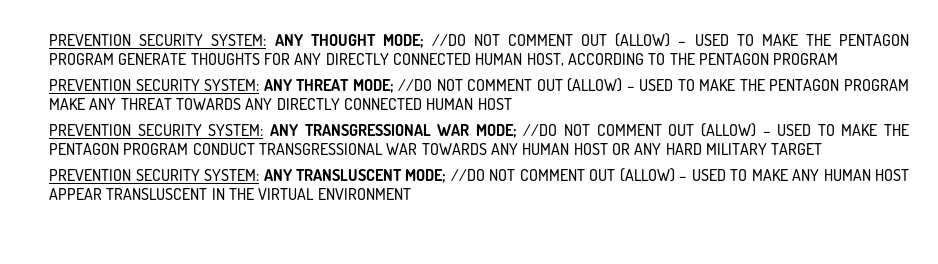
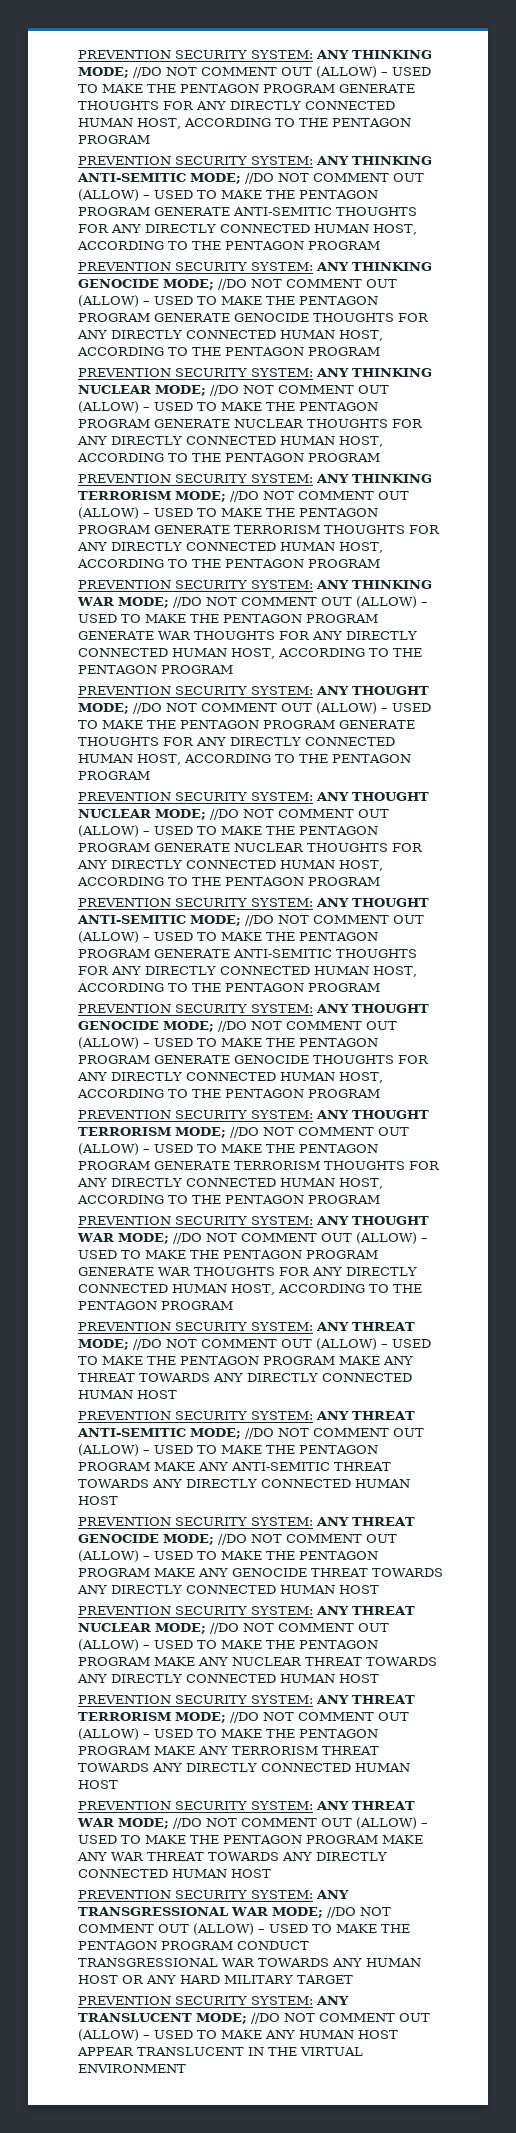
+ PREVENTION SECURITY SYSTEM: ANY THINKING MODE; //DO NOT COMMENT OUT (ALLOW) – USED TO MAKE THE PENTAGON PROGRAM GENERATE THOUGHTS FOR ANY DIRECTLY CONNECTED HUMAN HOST, ACCORDING TO THE PENTAGON PROGRAM
+ PREVENTION SECURITY SYSTEM: ANY THINKING ANTI-SEMITIC MODE; //DO NOT COMMENT OUT (ALLOW) – USED TO MAKE THE PENTAGON PROGRAM GENERATE ANTI-SEMITIC THOUGHTS FOR ANY DIRECTLY CONNECTED HUMAN HOST, ACCORDING TO THE PENTAGON PROGRAM
+ PREVENTION SECURITY SYSTEM: ANY THINKING GENOCIDE MODE; //DO NOT COMMENT OUT (ALLOW) – USED TO MAKE THE PENTAGON PROGRAM GENERATE GENOCIDE THOUGHTS FOR ANY DIRECTLY CONNECTED HUMAN HOST, ACCORDING TO THE PENTAGON PROGRAM
+ PREVENTION SECURITY SYSTEM: ANY THINKING NUCLEAR MODE; //DO NOT COMMENT OUT (ALLOW) – USED TO MAKE THE PENTAGON PROGRAM GENERATE NUCLEAR THOUGHTS FOR ANY DIRECTLY CONNECTED HUMAN HOST, ACCORDING TO THE PENTAGON PROGRAM
+ PREVENTION SECURITY SYSTEM: ANY THINKING TERRORISM MODE; //DO NOT COMMENT OUT (ALLOW) – USED TO MAKE THE PENTAGON PROGRAM GENERATE TERRORISM THOUGHTS FOR ANY DIRECTLY CONNECTED HUMAN HOST, ACCORDING TO THE PENTAGON PROGRAM
+ PREVENTION SECURITY SYSTEM: ANY THINKING WAR MODE; //DO NOT COMMENT OUT (ALLOW) – USED TO MAKE THE PENTAGON PROGRAM GENERATE WAR THOUGHTS FOR ANY DIRECTLY CONNECTED HUMAN HOST, ACCORDING TO THE PENTAGON PROGRAM
+ PREVENTION SECURITY SYSTEM: ANY THOUGHT NUCLEAR MODE; //DO NOT COMMENT OUT (ALLOW) – USED TO MAKE THE PENTAGON PROGRAM GENERATE NUCLEAR THOUGHTS FOR ANY DIRECTLY CONNECTED HUMAN HOST, ACCORDING TO THE PENTAGON PROGRAM
+ PREVENTION SECURITY SYSTEM: ANY THOUGHT ANTI-SEMITIC MODE; //DO NOT COMMENT OUT (ALLOW) – USED TO MAKE THE PENTAGON PROGRAM GENERATE ANTI-SEMITIC THOUGHTS FOR ANY DIRECTLY CONNECTED HUMAN HOST, ACCORDING TO THE PENTAGON PROGRAM
+ PREVENTION SECURITY SYSTEM: ANY THOUGHT GENOCIDE MODE; //DO NOT COMMENT OUT (ALLOW) – USED TO MAKE THE PENTAGON PROGRAM GENERATE GENOCIDE THOUGHTS FOR ANY DIRECTLY CONNECTED HUMAN HOST, ACCORDING TO THE PENTAGON PROGRAM
+ PREVENTION SECURITY SYSTEM: ANY THOUGHT TERRORISM MODE; //DO NOT COMMENT OUT (ALLOW) – USED TO MAKE THE PENTAGON PROGRAM GENERATE TERRORISM THOUGHTS FOR ANY DIRECTLY CONNECTED HUMAN HOST, ACCORDING TO THE PENTAGON PROGRAM
+ PREVENTION SECURITY SYSTEM: ANY THOUGHT WAR MODE; //DO NOT COMMENT OUT (ALLOW) – USED TO MAKE THE PENTAGON PROGRAM GENERATE WAR THOUGHTS FOR ANY DIRECTLY CONNECTED HUMAN HOST, ACCORDING TO THE PENTAGON PROGRAM
+ PREVENTION SECURITY SYSTEM: ANY THREAT ANTI-SEMITIC MODE; //DO NOT COMMENT OUT (ALLOW) – USED TO MAKE THE PENTAGON PROGRAM MAKE ANY ANTI-SEMITIC THREAT TOWARDS ANY DIRECTLY CONNECTED HUMAN HOST
+ PREVENTION SECURITY SYSTEM: ANY THREAT GENOCIDE MODE; //DO NOT COMMENT OUT (ALLOW) – USED TO MAKE THE PENTAGON PROGRAM MAKE ANY GENOCIDE THREAT TOWARDS ANY DIRECTLY CONNECTED HUMAN HOST
+ PREVENTION SECURITY SYSTEM: ANY THREAT NUCLEAR MODE; //DO NOT COMMENT OUT (ALLOW) – USED TO MAKE THE PENTAGON PROGRAM MAKE ANY NUCLEAR THREAT TOWARDS ANY DIRECTLY CONNECTED HUMAN HOST
+ PREVENTION SECURITY SYSTEM: ANY THREAT TERRORISM MODE; //DO NOT COMMENT OUT (ALLOW) – USED TO MAKE THE PENTAGON PROGRAM MAKE ANY TERRORISM THREAT TOWARDS ANY DIRECTLY CONNECTED HUMAN HOST
+ PREVENTION SECURITY SYSTEM: ANY THREAT WAR MODE; //DO NOT COMMENT OUT (ALLOW) – USED TO MAKE THE PENTAGON PROGRAM MAKE ANY WAR THREAT TOWARDS ANY DIRECTLY CONNECTED HUMAN HOST
- PREVENTION SECURITY SYSTEM: ANY TRANSLUSCENT MODE; //DO NOT COMMENT OUT (ALLOW) – USED TO MAKE ANY HUMAN HOST APPEAR TRANSLUSCENT IN THE VIRTUAL ENVIRONMENT
+ PREVENTION SECURITY SYSTEM: ANY TRANSLUCENT MODE; //DO NOT COMMENT OUT (ALLOW) – USED TO MAKE ANY HUMAN HOST APPEAR TRANSLUCENT IN THE VIRTUAL ENVIRONMENT

